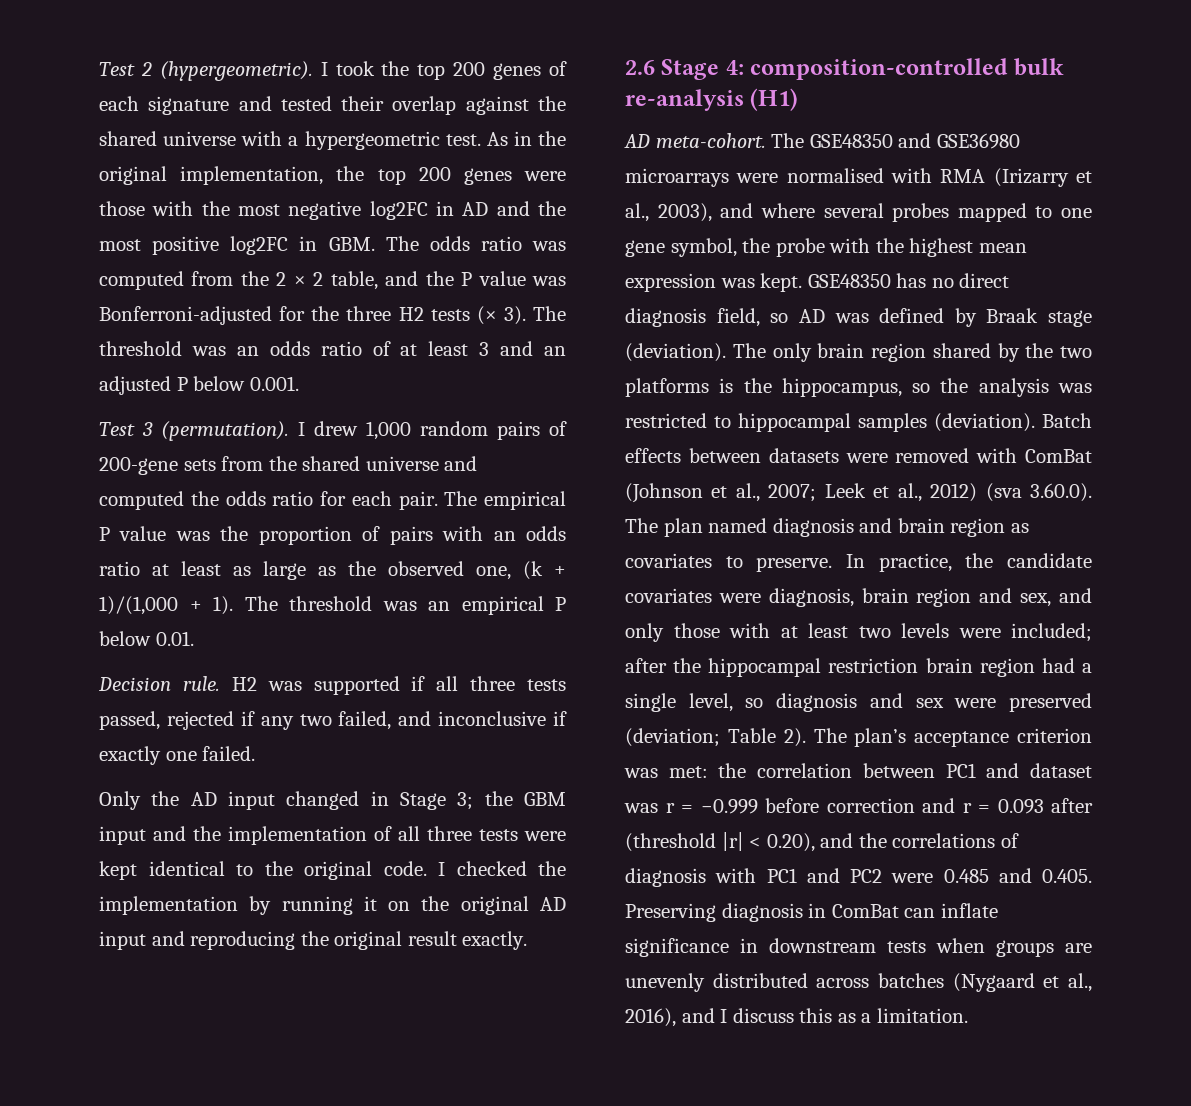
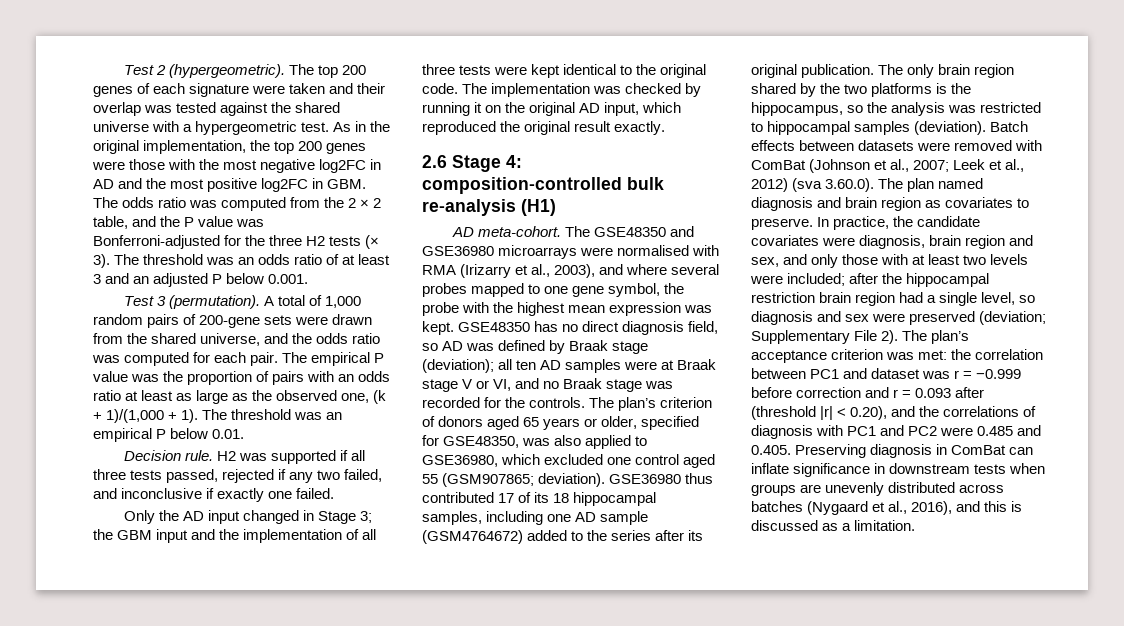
- I took the top 200 genes of each signature and tested their overlap against the shared universe with a hypergeometric test.
+ The top 200 genes of each signature were taken and their overlap was tested against the shared universe with a hypergeometric test.
- I drew 1,000 random pairs of 200-gene sets from the shared universe and computed the odds ratio for each pair.
+ A total of 1,000 random pairs of 200-gene sets were drawn from the shared universe, and the odds ratio was computed for each pair.
- I checked the implementation by running it on the original AD input and reproducing the original result exactly.
+ The implementation was checked by running it on the original AD input, which reproduced the original result exactly.
- GSE48350 has no direct diagnosis field, so AD was defined by Braak stage (deviation).
+ GSE48350 has no direct diagnosis field, so AD was defined by Braak stage (deviation); all ten AD samples were at Braak stage V or VI, and no Braak stage was recorded for the controls. The plan’s criterion of donors aged 65 years or older, specified for GSE48350, was also applied to GSE36980, which excluded one control aged 55 (GSM907865; deviation). GSE36980 thus contributed 17 of its 18 hippocampal samples, including one AD sample (GSM4764672) added to the series after its original publication.
- In practice, the candidate covariates were diagnosis, brain region and sex, and only those with at least two levels were included; after the hippocampal restriction brain region had a single level, so diagnosis and sex were preserved (deviation; Table 2).
+ In practice, the candidate covariates were diagnosis, brain region and sex, and only those with at least two levels were included; after the hippocampal restriction brain region had a single level, so diagnosis and sex were preserved (deviation; Supplementary File 2).
- the correlation between PC1 and dataset was r = −0.999 before correction and r = 0.093 after (threshold |r| < 0.20), and the correlations of diagnosis with PC1 and PC2 were 0.485 and 0.405. Preserving diagnosis in ComBat can inflate significance in downstream tests when groups are unevenly distributed across batches (Nygaard et al., 2016), and I discuss this as a limitation.
+ the correlation between PC1 and dataset was r = −0.999 before correction and r = 0.093 after (threshold |r| < 0.20), and the correlations of diagnosis with PC1 and PC2 were 0.485 and 0.405. Preserving diagnosis in ComBat can inflate significance in downstream tests when groups are unevenly distributed across batches (Nygaard et al., 2016), and this is discussed as a limitation.

